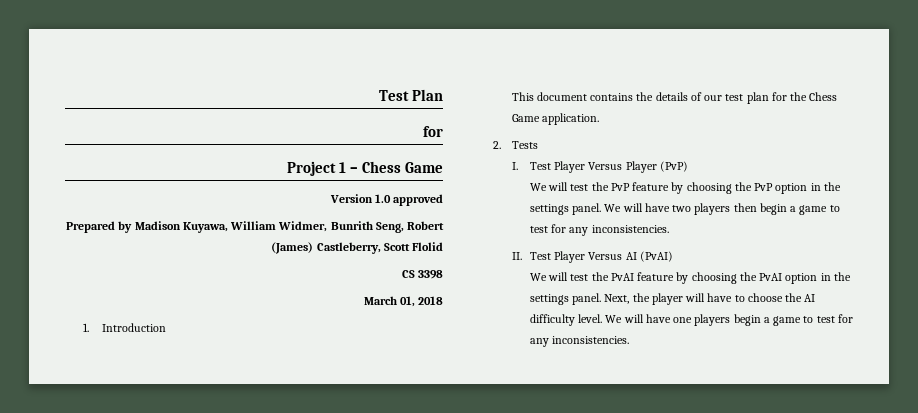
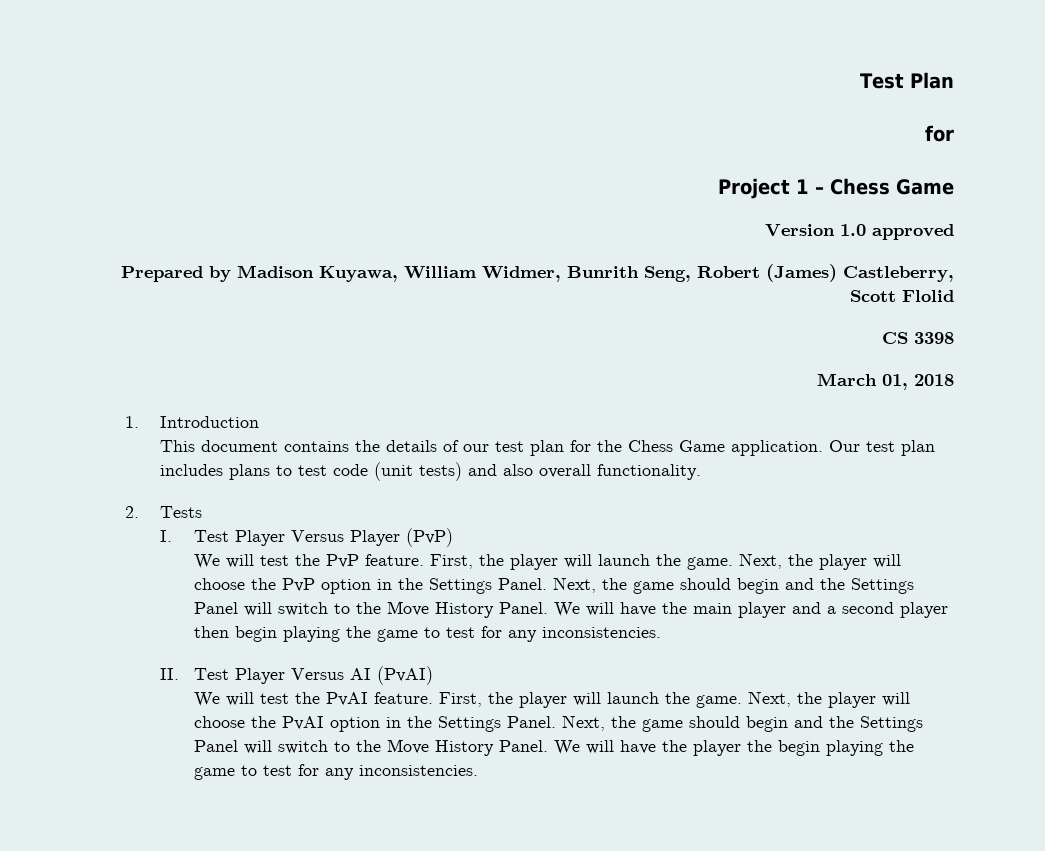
+ Our test plan includes plans to test code (unit tests) and also overall functionality.
- We will test the PvP feature by choosing the PvP option in the settings panel. We will have two players then begin a game to test for any inconsistencies.
+ We will test the PvP feature. First, the player will launch the game. Next, the player will choose the PvP option in the Settings Panel. Next, the game should begin and the Settings Panel will switch to the Move History Panel. We will have the main player and a second player then begin playing the game to test for any inconsistencies.
- We will test the PvAI feature by choosing the PvAI option in the settings panel. Next, the player will have to choose the AI difficulty level. We will have one players begin a game to test for any inconsistencies.
+ We will test the PvAI feature. First, the player will launch the game. Next, the player will choose the PvAI option in the Settings Panel. Next, the game should begin and the Settings Panel will switch to the Move History Panel. We will have the player the begin playing the game to test for any inconsistencies.

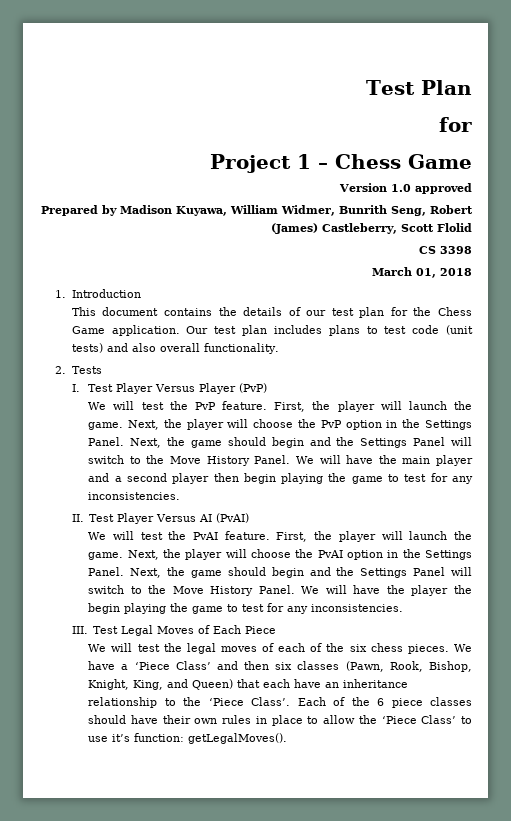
+ III. Test Legal Moves of Each Piece
+ We will test the legal moves of each of the six chess pieces. We have a ‘Piece Class’ and then six classes (Pawn, Rook, Bishop, Knight, King, and Queen) that each have an inheritance relationship to the ‘Piece Class’. Each of the 6 piece classes should have their own rules in place to allow the ‘Piece Class’ to use it’s function: getLegalMoves().

